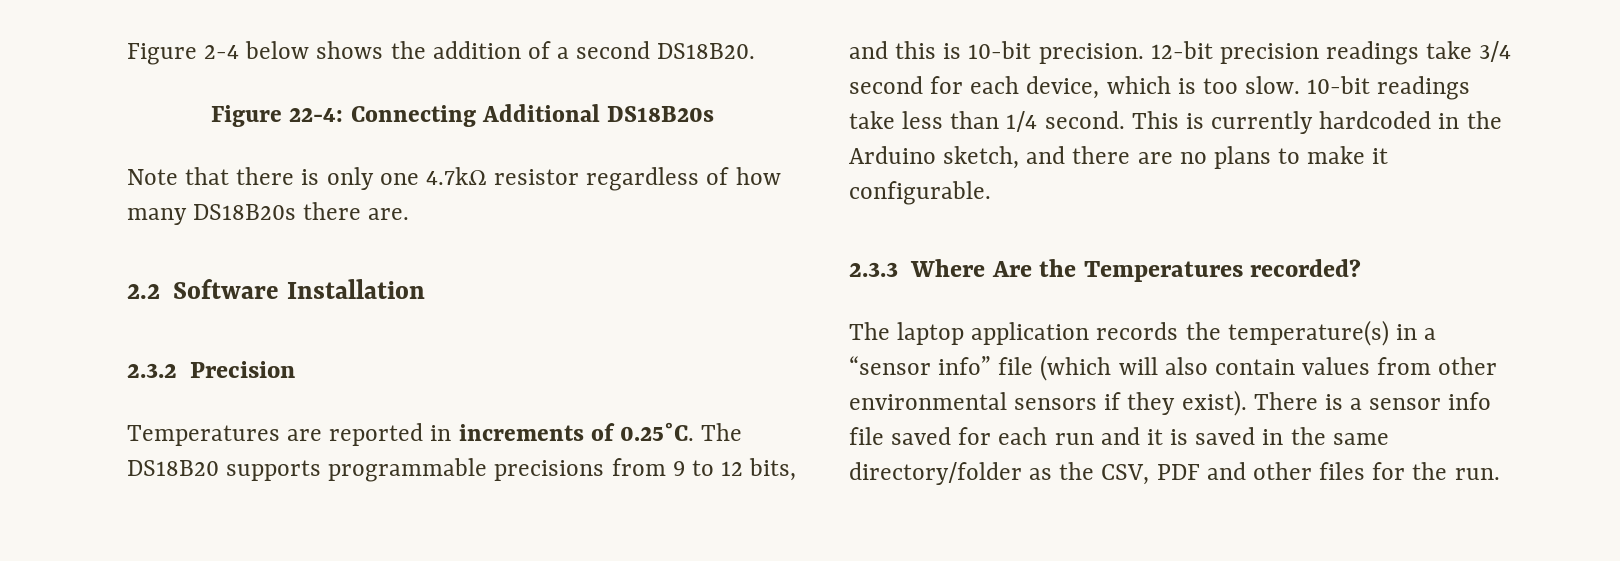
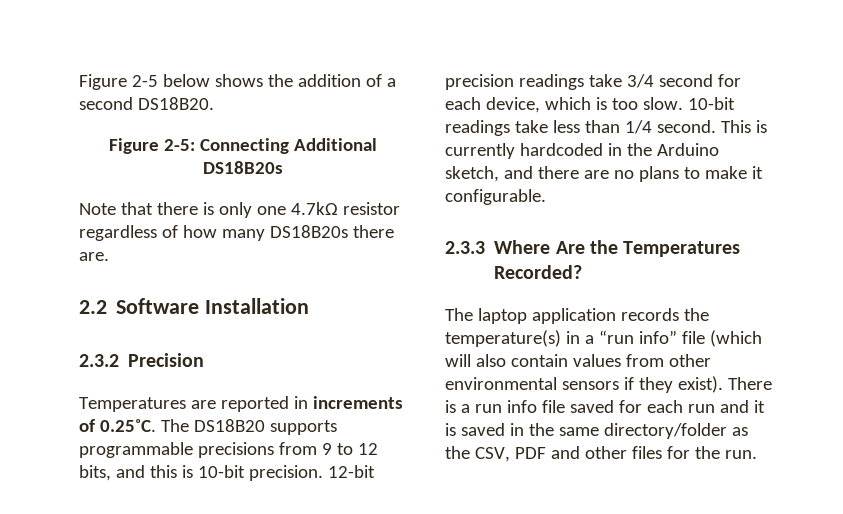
- Figure 2-4 below shows the addition of a second DS18B20.
+ Figure 2-5 below shows the addition of a second DS18B20.
- Figure 22-4: Connecting Additional DS18B20s
+ Figure 2-5: Connecting Additional DS18B20s
- 2.3.3 Where Are the Temperatures recorded?
+ 2.3.3 Where Are the Temperatures Recorded?
- The laptop application records the temperature(s) in a “sensor info” file (which will also contain values from other environmental sensors if they exist).
+ The laptop application records the temperature(s) in a “run info” file (which will also contain values from other environmental sensors if they exist).
- There is a sensor info file saved for each run and it is saved in the same directory/folder as the CSV, PDF and other files for the run.
+ There is a run info file saved for each run and it is saved in the same directory/folder as the CSV, PDF and other files for the run.

